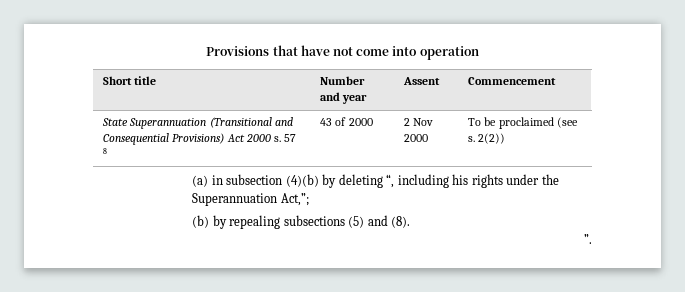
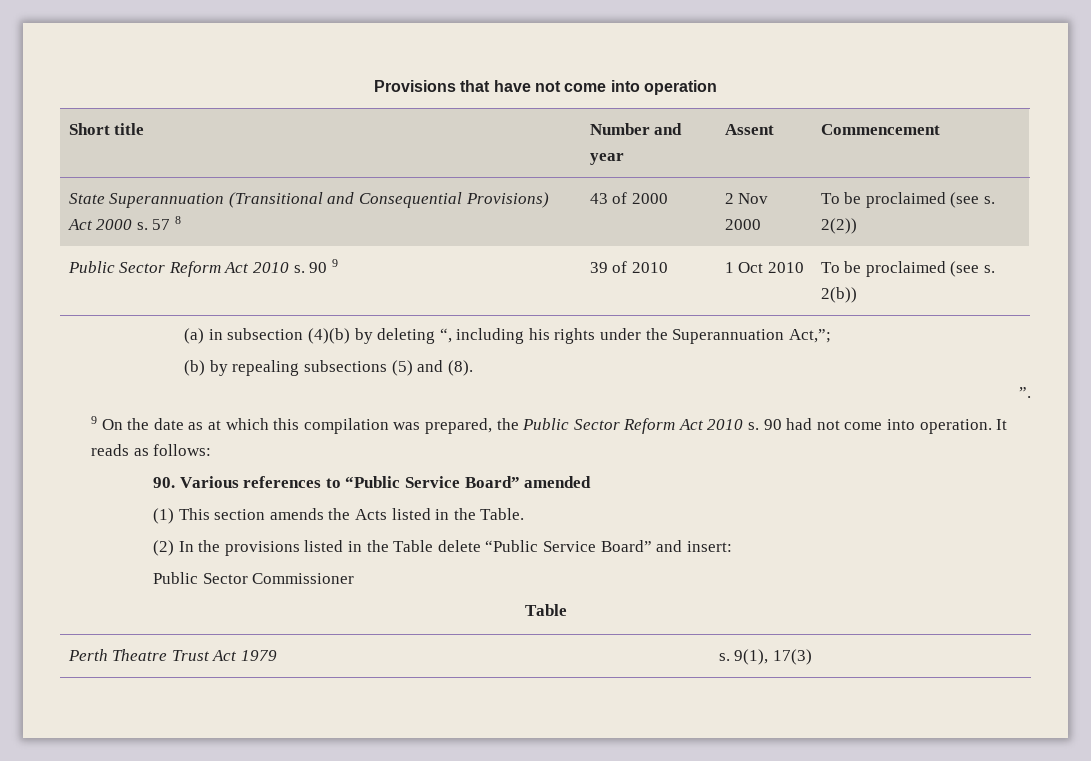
+ Public Sector Reform Act 2010 s. 90 9 | 39 of 2010 | 1 Oct 2010 | To be proclaimed (see s. 2(b))
+ 9 On the date as at which this compilation was prepared, the Public Sector Reform Act 2010 s. 90 had not come into operation. It reads as follows:
+ 90. Various references to “Public Service Board” amended
+ (1) This section amends the Acts listed in the Table.
+ (2) In the provisions listed in the Table delete “Public Service Board” and insert:
+ Public Sector Commissioner
+ Table
+ Perth Theatre Trust Act 1979 | s. 9(1), 17(3)

